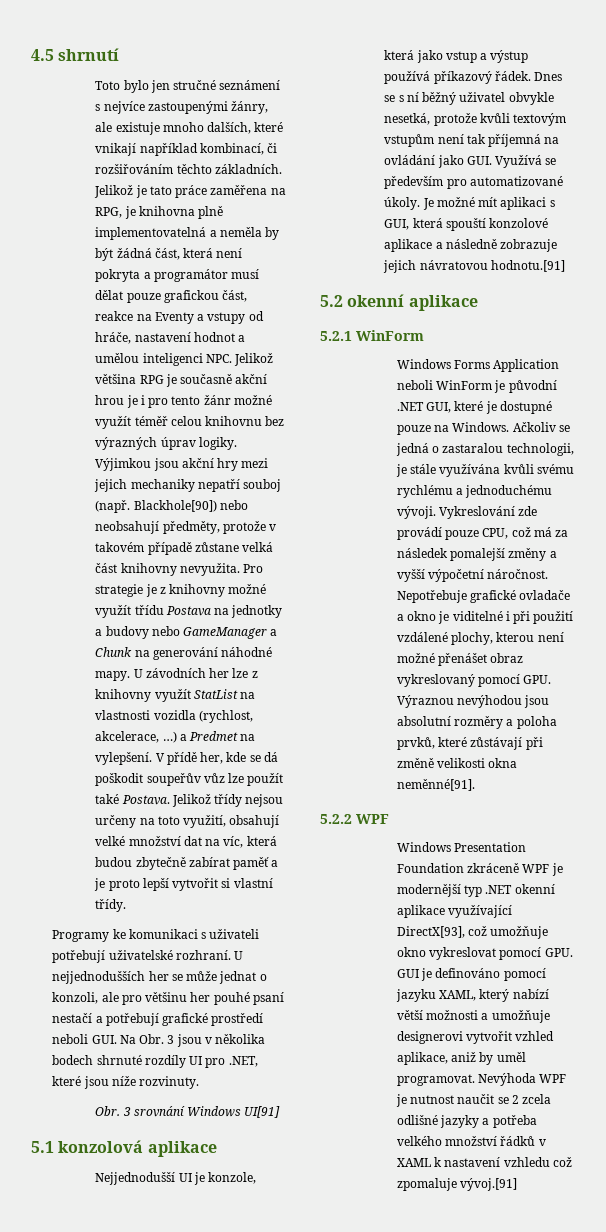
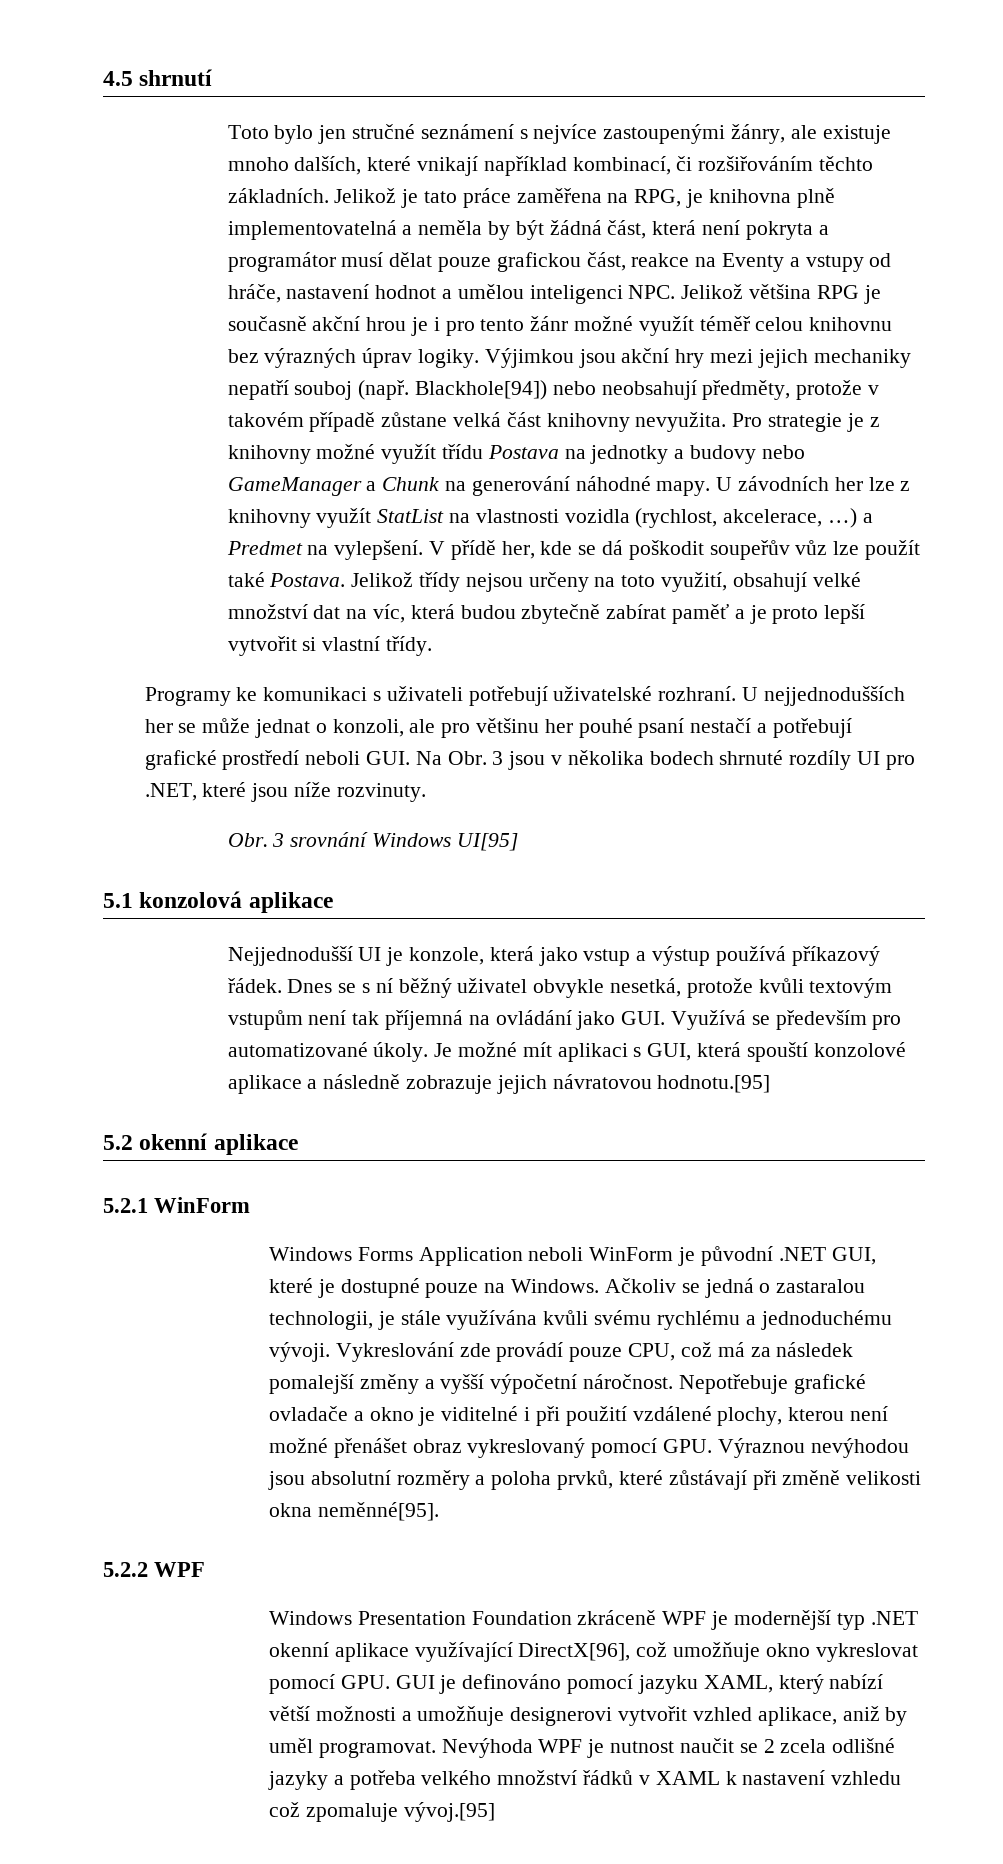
- Blackhole[90]) nebo neobsahují předměty, protože v takovém případě zůstane velká část knihovny nevyužita.
+ Blackhole[94]) nebo neobsahují předměty, protože v takovém případě zůstane velká část knihovny nevyužita.
- Obr. 3 srovnání Windows UI[91]
+ Obr. 3 srovnání Windows UI[95]
- Je možné mít aplikaci s GUI, která spouští konzolové aplikace a následně zobrazuje jejich návratovou hodnotu.[91]
+ Je možné mít aplikaci s GUI, která spouští konzolové aplikace a následně zobrazuje jejich návratovou hodnotu.[95]
- Nepotřebuje grafické ovladače a okno je viditelné i při použití vzdálené plochy, kterou není možné přenášet obraz vykreslovaný pomocí GPU. Výraznou nevýhodou jsou absolutní rozměry a poloha prvků, které zůstávají při změně velikosti okna neměnné[91].
+ Nepotřebuje grafické ovladače a okno je viditelné i při použití vzdálené plochy, kterou není možné přenášet obraz vykreslovaný pomocí GPU. Výraznou nevýhodou jsou absolutní rozměry a poloha prvků, které zůstávají při změně velikosti okna neměnné[95].
- Windows Presentation Foundation zkráceně WPF je modernější typ .NET okenní aplikace využívající DirectX[93], což umožňuje okno vykreslovat pomocí GPU. GUI je definováno pomocí jazyku XAML, který nabízí větší možnosti a umožňuje designerovi vytvořit vzhled aplikace, aniž by uměl programovat.
+ Windows Presentation Foundation zkráceně WPF je modernější typ .NET okenní aplikace využívající DirectX[96], což umožňuje okno vykreslovat pomocí GPU. GUI je definováno pomocí jazyku XAML, který nabízí větší možnosti a umožňuje designerovi vytvořit vzhled aplikace, aniž by uměl programovat.
- Nevýhoda WPF je nutnost naučit se 2 zcela odlišné jazyky a potřeba velkého množství řádků v XAML k nastavení vzhledu což zpomaluje vývoj.[91]
+ Nevýhoda WPF je nutnost naučit se 2 zcela odlišné jazyky a potřeba velkého množství řádků v XAML k nastavení vzhledu což zpomaluje vývoj.[95]

